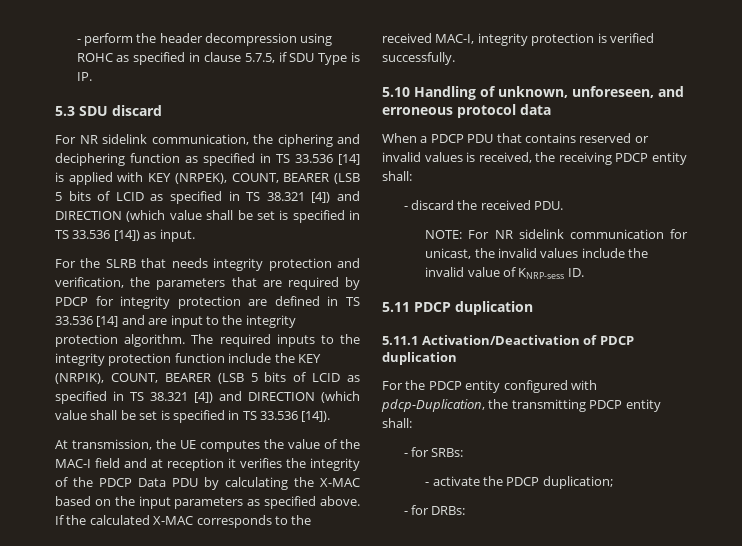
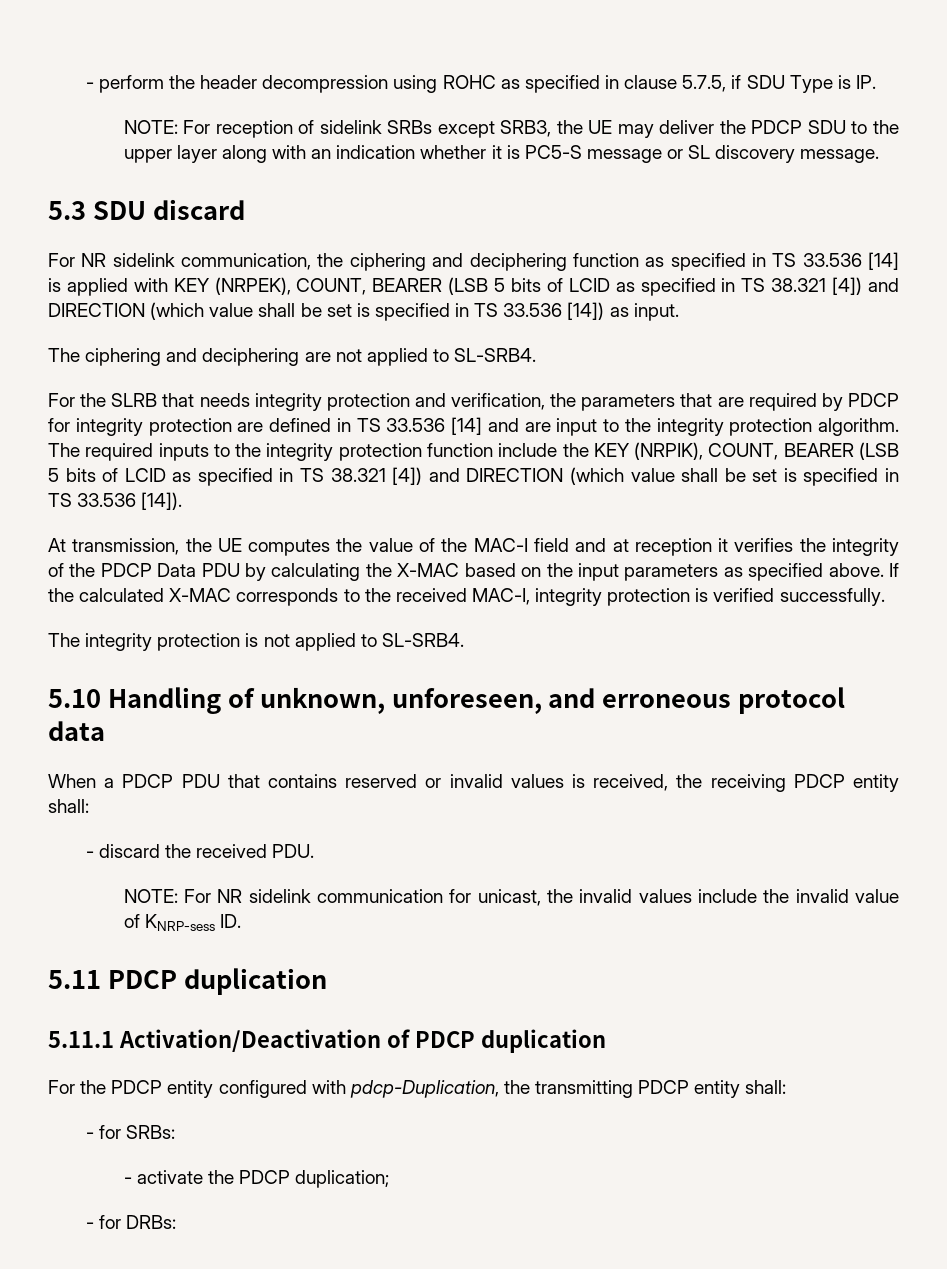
+ NOTE: For reception of sidelink SRBs except SRB3, the UE may deliver the PDCP SDU to the upper layer along with an indication whether it is PC5-S message or SL discovery message.
+ The ciphering and deciphering are not applied to SL-SRB4.
+ The integrity protection is not applied to SL-SRB4.

